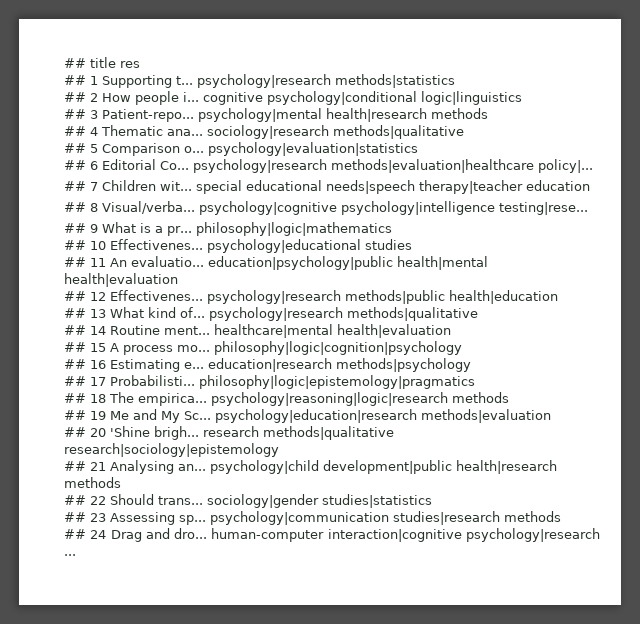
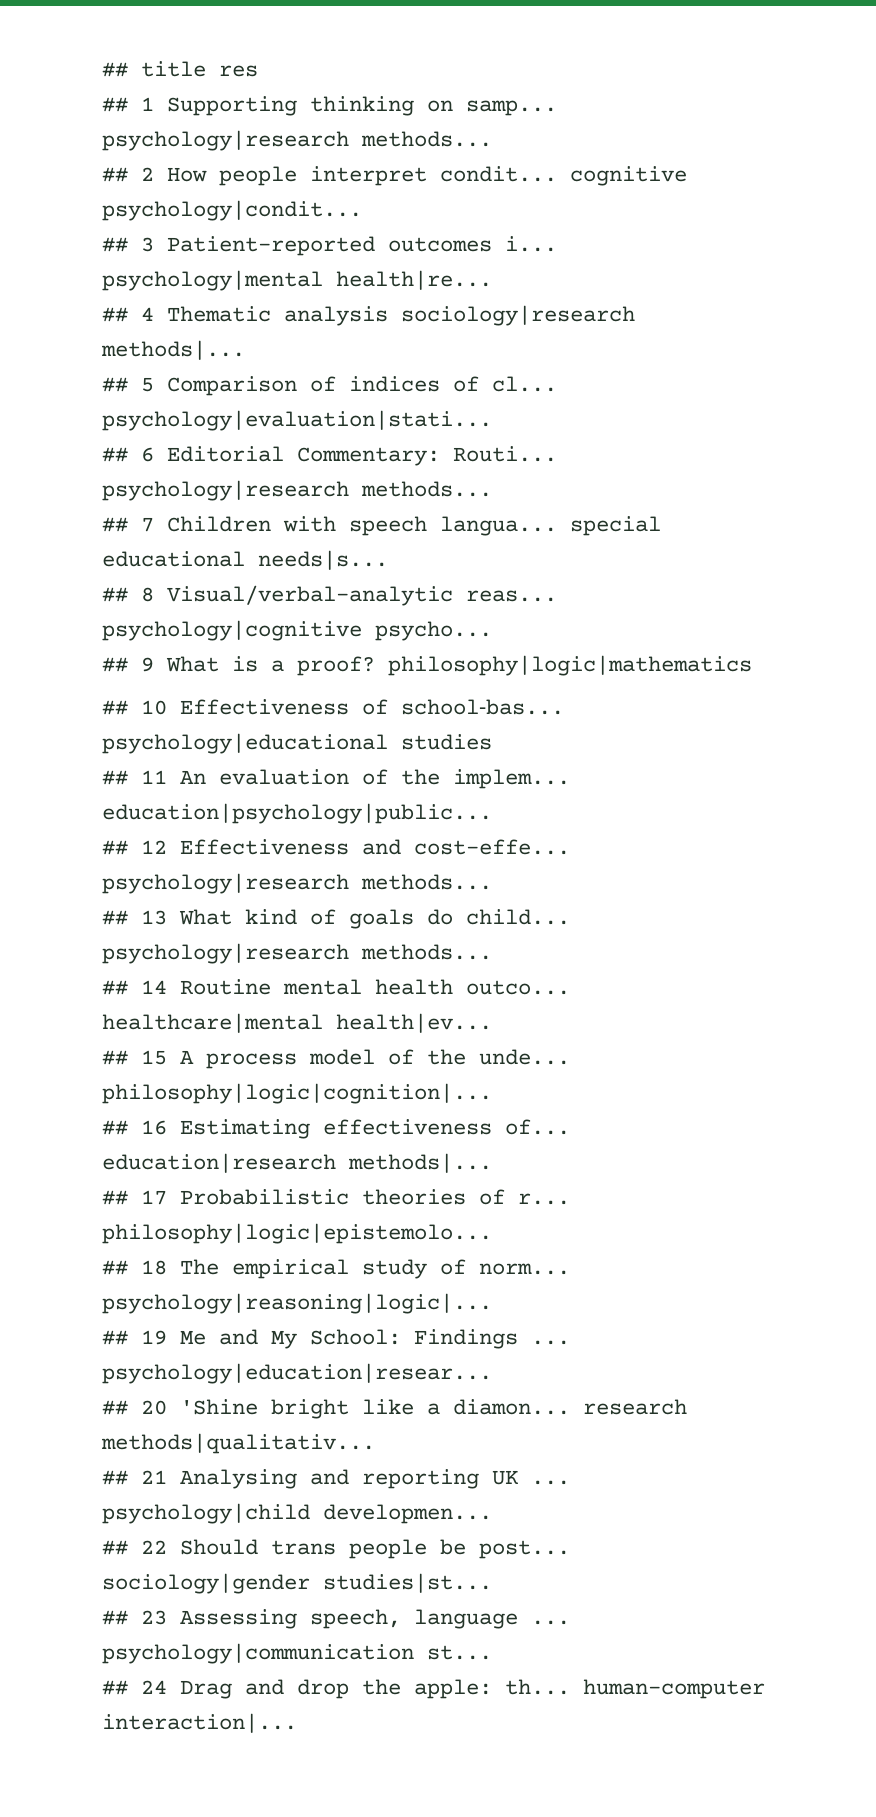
- ## 1 Supporting t... psychology|research methods|statistics
+ ## 1 Supporting thinking on samp... psychology|research methods...
- ## 2 How people i... cognitive psychology|conditional logic|linguistics
- ## 3 Patient-repo... psychology|mental health|research methods
+ ## 2 How people interpret condit... cognitive psychology|condit...
+ ## 3 Patient-reported outcomes i... psychology|mental health|re...
- ## 4 Thematic ana... sociology|research methods|qualitative
+ ## 4 Thematic analysis sociology|research methods|...
- ## 5 Comparison o... psychology|evaluation|statistics
+ ## 5 Comparison of indices of cl... psychology|evaluation|stati...
- ## 6 Editorial Co... psychology|research methods|evaluation|healthcare policy|...
+ ## 6 Editorial Commentary: Routi... psychology|research methods...
- ## 7 Children wit... special educational needs|speech therapy|teacher education
- ## 8 Visual/verba... psychology|cognitive psychology|intelligence testing|rese...
+ ## 7 Children with speech langua... special educational needs|s...
+ ## 8 Visual/verbal-analytic reas... psychology|cognitive psycho...
- ## 9 What is a pr... philosophy|logic|mathematics
+ ## 9 What is a proof? philosophy|logic|mathematics
- ## 10 Effectivenes... psychology|educational studies
+ ## 10 Effectiveness of school‐bas... psychology|educational studies
- ## 11 An evaluatio... education|psychology|public health|mental health|evaluation
- ## 12 Effectivenes... psychology|research methods|public health|education
- ## 13 What kind of... psychology|research methods|qualitative
- ## 14 Routine ment... healthcare|mental health|evaluation
- ## 15 A process mo... philosophy|logic|cognition|psychology
- ## 16 Estimating e... education|research methods|psychology
- ## 17 Probabilisti... philosophy|logic|epistemology|pragmatics
- ## 18 The empirica... psychology|reasoning|logic|research methods
+ ## 11 An evaluation of the implem... education|psychology|public...
+ ## 12 Effectiveness and cost-effe... psychology|research methods...
+ ## 13 What kind of goals do child... psychology|research methods...
+ ## 14 Routine mental health outco... healthcare|mental health|ev...
+ ## 15 A process model of the unde... philosophy|logic|cognition|...
+ ## 16 Estimating effectiveness of... education|research methods|...
+ ## 17 Probabilistic theories of r... philosophy|logic|epistemolo...
+ ## 18 The empirical study of norm... psychology|reasoning|logic|...
- ## 19 Me and My Sc... psychology|education|research methods|evaluation
+ ## 19 Me and My School: Findings ... psychology|education|resear...
- ## 20 'Shine brigh... research methods|qualitative research|sociology|epistemology
- ## 21 Analysing an... psychology|child development|public health|research methods
- ## 22 Should trans... sociology|gender studies|statistics
- ## 23 Assessing sp... psychology|communication studies|research methods
- ## 24 Drag and dro... human-computer interaction|cognitive psychology|research ...
+ ## 20 'Shine bright like a diamon... research methods|qualitativ...
+ ## 21 Analysing and reporting UK ... psychology|child developmen...
+ ## 22 Should trans people be post... sociology|gender studies|st...
+ ## 23 Assessing speech, language ... psychology|communication st...
+ ## 24 Drag and drop the apple: th... human-computer interaction|...

